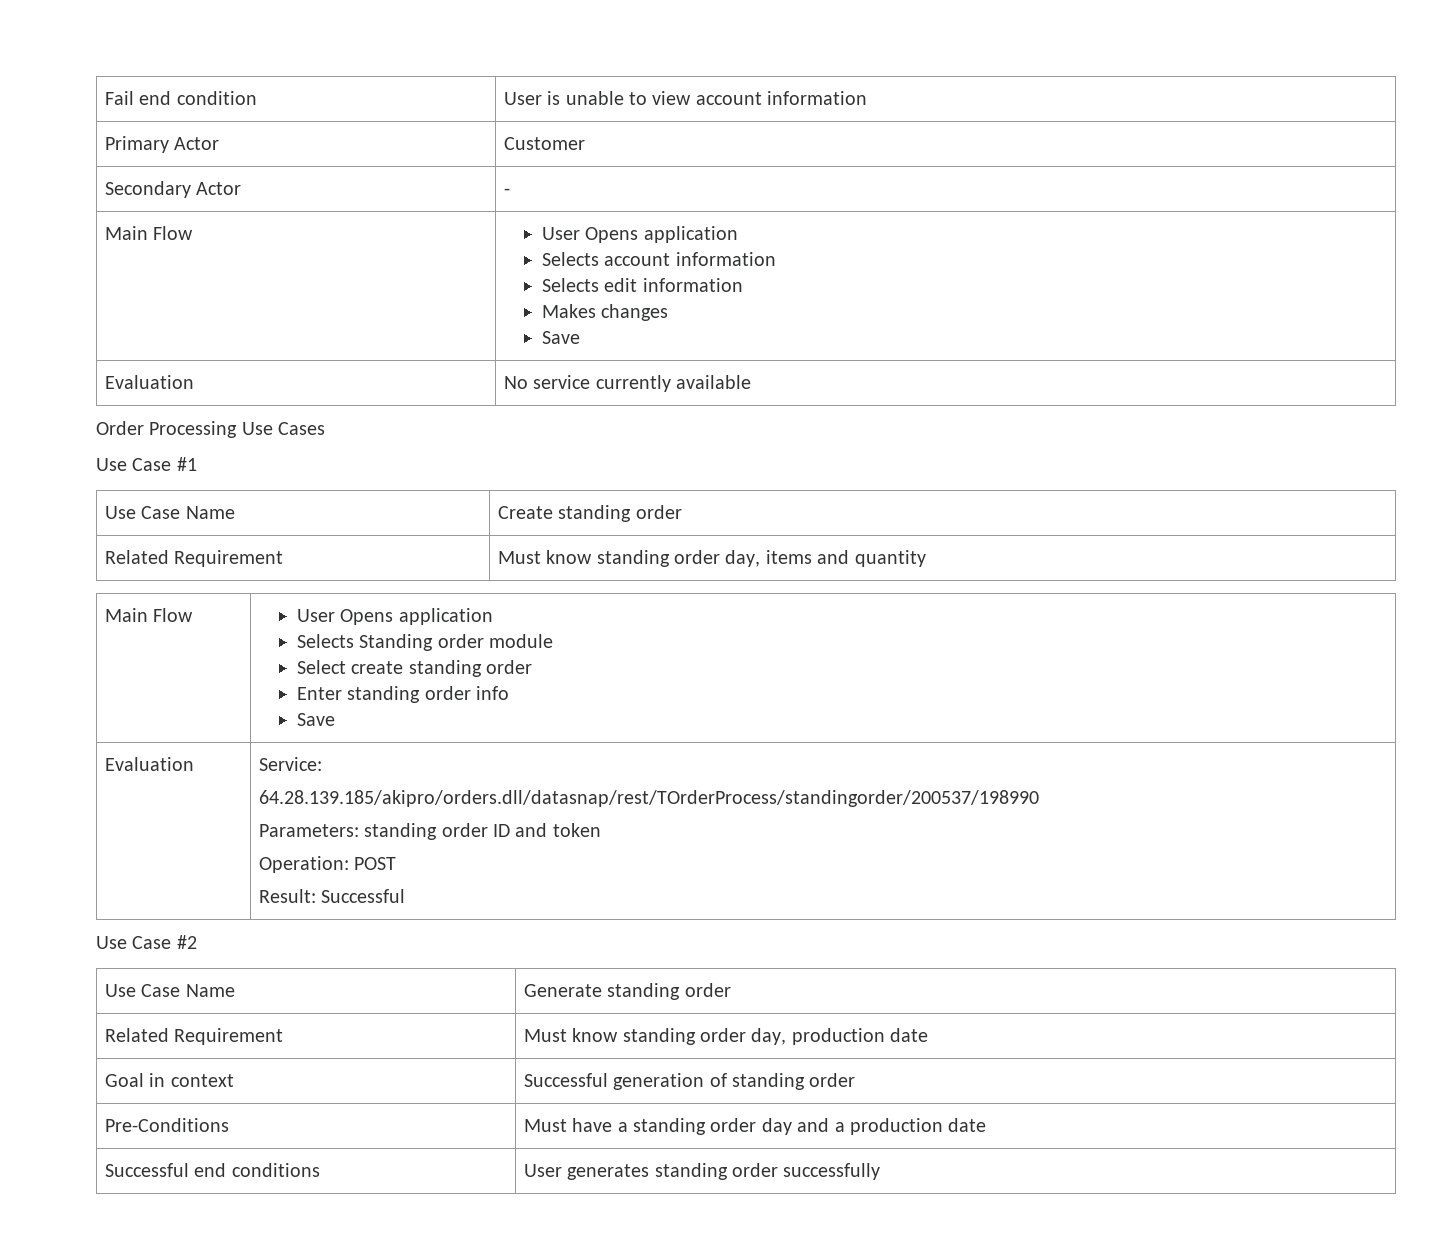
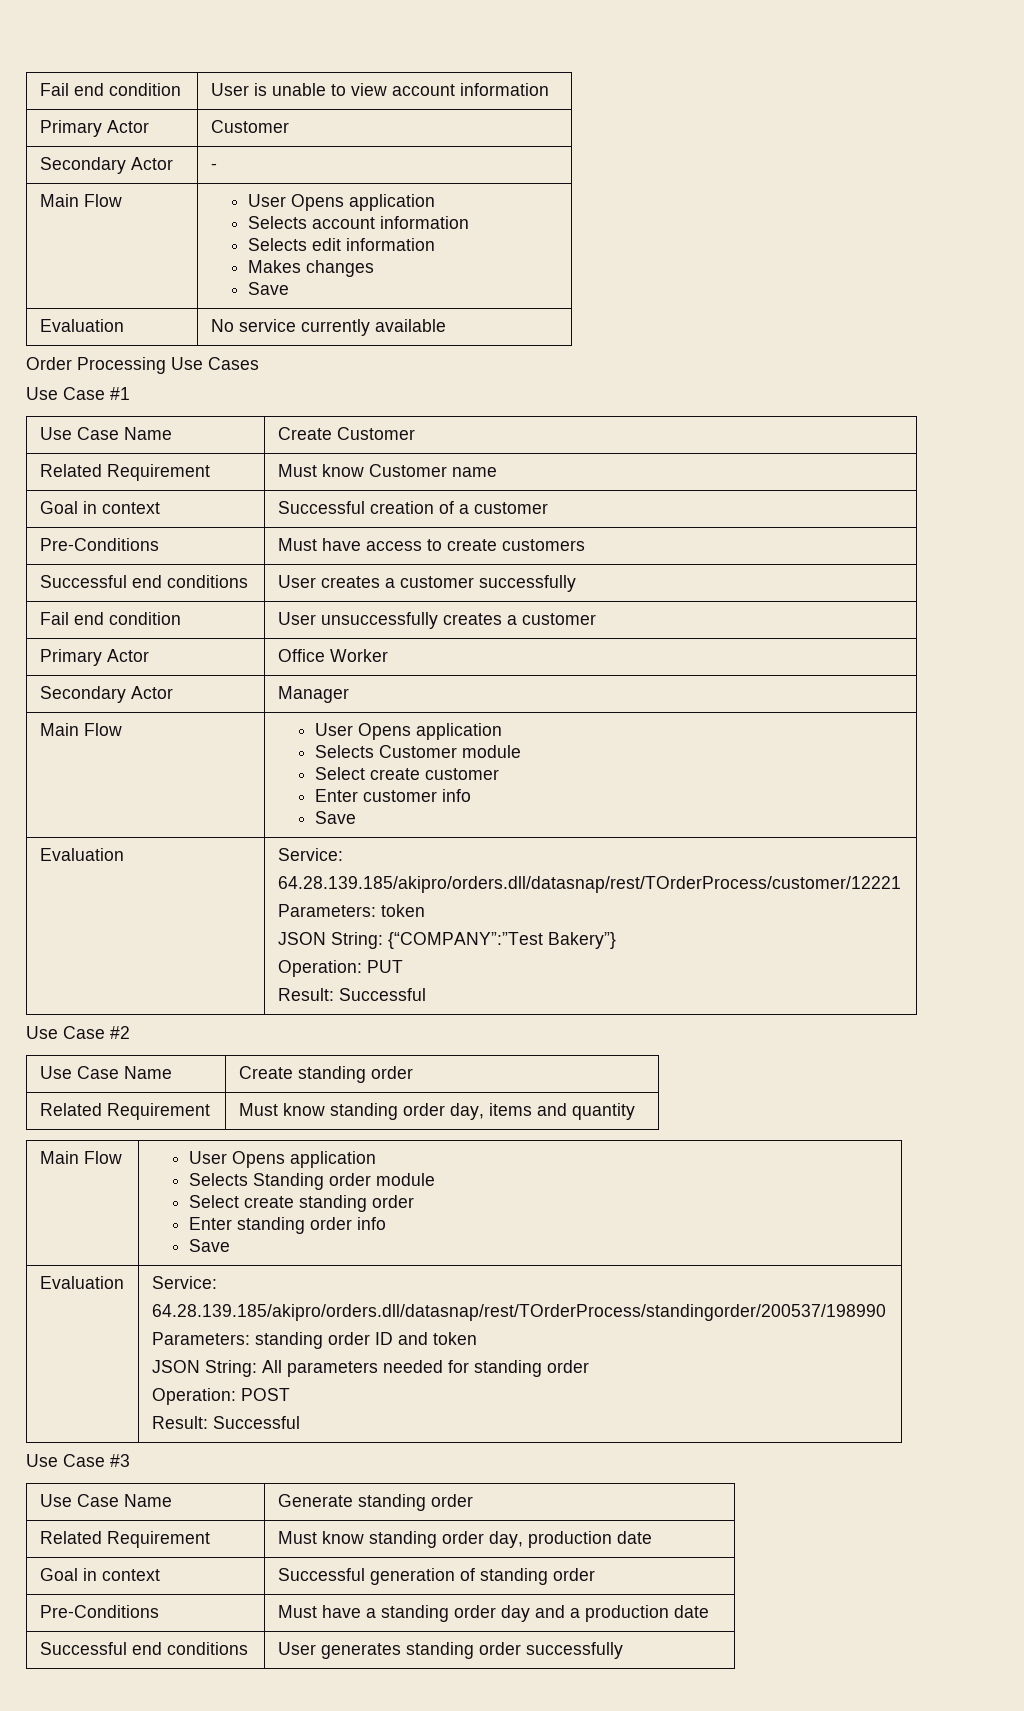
+ Use Case Name | Create Customer
+ Related Requirement | Must know Customer name
+ Goal in context | Successful creation of a customer
+ Pre-Conditions | Must have access to create customers
+ Successful end conditions | User creates a customer successfully
+ Fail end condition | User unsuccessfully creates a customer
+ Primary Actor | Office Worker
+ Secondary Actor | Manager
+ Main Flow | User Opens application
+ Selects Customer module
+ Select create customer
+ Enter customer info
+ Save
+ Evaluation | Service:
+ 64.28.139.185/akipro/orders.dll/datasnap/rest/TOrderProcess/customer/12221
+ Parameters: token
+ JSON String: {“COMPANY”:”Test Bakery”}
+ Operation: PUT
+ Result: Successful
+ Use Case #2
  Related Requirement | Must know standing order day, items and quantity
  Main Flow | User Opens application
  Selects Standing order module
  Select create standing order
  Enter standing order info
  Save
  Evaluation | Service:
  64.28.139.185/akipro/orders.dll/datasnap/rest/TOrderProcess/standingorder/200537/198990
  Parameters: standing order ID and token
+ JSON String: All parameters needed for standing order
- Use Case #2
+ Use Case #3

